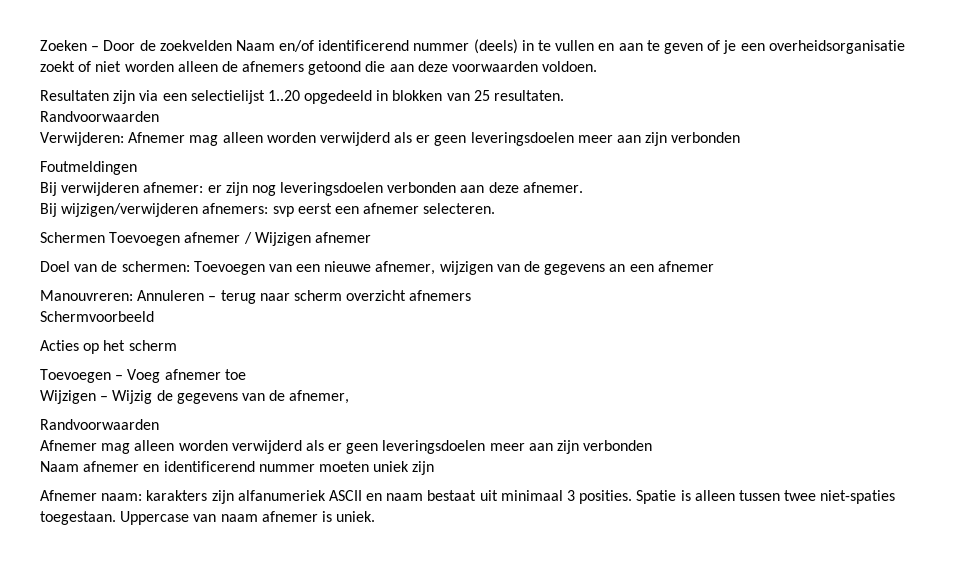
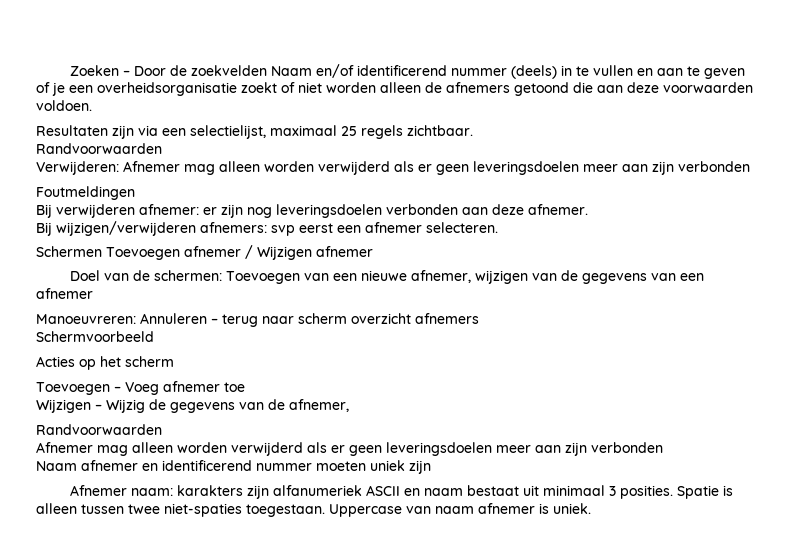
- Resultaten zijn via een selectielijst 1..20 opgedeeld in blokken van 25 resultaten.
+ Resultaten zijn via een selectielijst, maximaal 25 regels zichtbaar.
- Doel van de schermen: Toevoegen van een nieuwe afnemer, wijzigen van de gegevens an een afnemer
+ Doel van de schermen: Toevoegen van een nieuwe afnemer, wijzigen van de gegevens van een afnemer
- Manouvreren: Annuleren – terug naar scherm overzicht afnemers
+ Manoeuvreren: Annuleren – terug naar scherm overzicht afnemers

